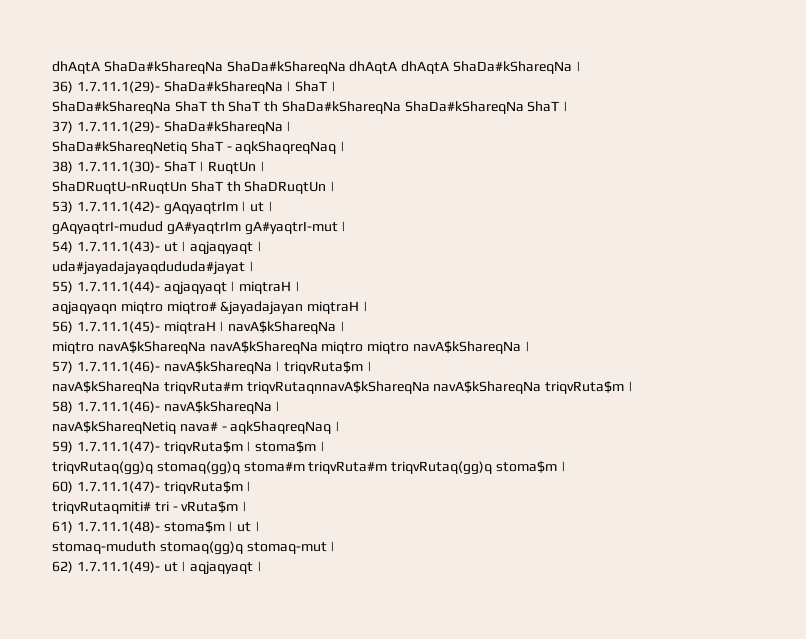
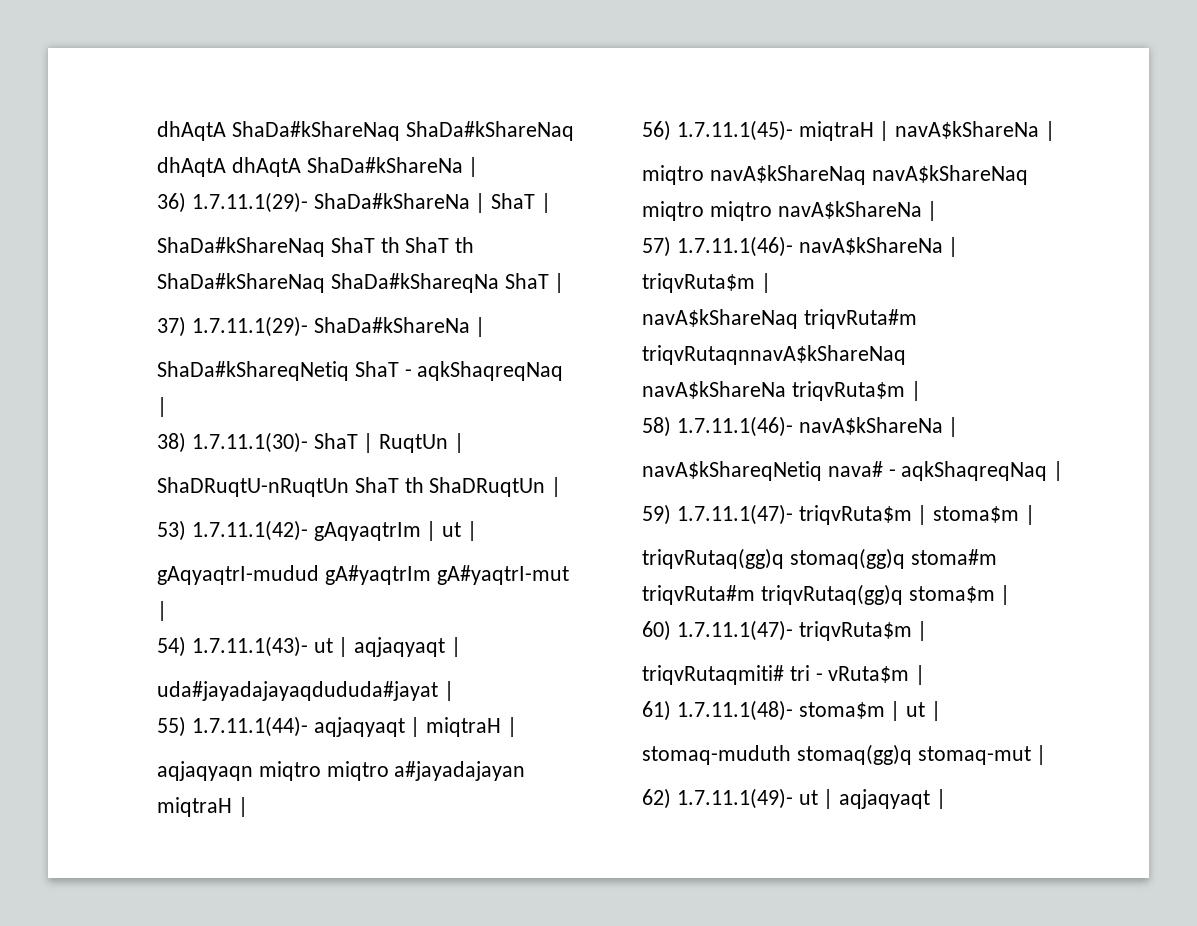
- dhAqtA ShaDa#kShareqNa ShaDa#kShareqNa dhAqtA dhAqtA ShaDa#kShareqNa |
+ dhAqtA ShaDa#kShareNaq ShaDa#kShareNaq dhAqtA dhAqtA ShaDa#kShareNa |
- 36) 1.7.11.1(29)- ShaDa#kShareqNa | ShaT |
+ 36) 1.7.11.1(29)- ShaDa#kShareNa | ShaT |
- ShaDa#kShareqNa ShaT th ShaT th ShaDa#kShareqNa ShaDa#kShareqNa ShaT |
+ ShaDa#kShareNaq ShaT th ShaT th ShaDa#kShareNaq ShaDa#kShareqNa ShaT |
- 37) 1.7.11.1(29)- ShaDa#kShareqNa |
+ 37) 1.7.11.1(29)- ShaDa#kShareNa |
- aqjaqyaqn miqtro miqtro# &jayadajayan miqtraH |
+ aqjaqyaqn miqtro miqtro a#jayadajayan miqtraH |
- 56) 1.7.11.1(45)- miqtraH | navA$kShareqNa |
+ 56) 1.7.11.1(45)- miqtraH | navA$kShareNa |
- miqtro navA$kShareqNa navA$kShareqNa miqtro miqtro navA$kShareqNa |
+ miqtro navA$kShareNaq navA$kShareNaq miqtro miqtro navA$kShareNa |
- 57) 1.7.11.1(46)- navA$kShareqNa | triqvRuta$m |
+ 57) 1.7.11.1(46)- navA$kShareNa | triqvRuta$m |
- navA$kShareqNa triqvRuta#m triqvRutaqnnavA$kShareqNa navA$kShareqNa triqvRuta$m |
+ navA$kShareNaq triqvRuta#m triqvRutaqnnavA$kShareNaq
+ navA$kShareNa triqvRuta$m |
- 58) 1.7.11.1(46)- navA$kShareqNa |
+ 58) 1.7.11.1(46)- navA$kShareNa |

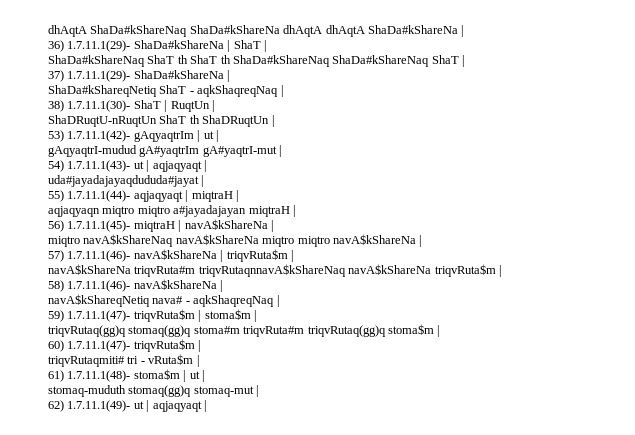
- dhAqtA ShaDa#kShareNaq ShaDa#kShareNaq dhAqtA dhAqtA ShaDa#kShareNa |
+ dhAqtA ShaDa#kShareNaq ShaDa#kShareNa dhAqtA dhAqtA ShaDa#kShareNa |
- ShaDa#kShareNaq ShaT th ShaT th ShaDa#kShareNaq ShaDa#kShareqNa ShaT |
+ ShaDa#kShareNaq ShaT th ShaT th ShaDa#kShareNaq ShaDa#kShareNaq ShaT |
- miqtro navA$kShareNaq navA$kShareNaq miqtro miqtro navA$kShareNa |
+ miqtro navA$kShareNaq navA$kShareNa miqtro miqtro navA$kShareNa |
- navA$kShareNaq triqvRuta#m triqvRutaqnnavA$kShareNaq
- navA$kShareNa triqvRuta$m |
+ navA$kShareNa triqvRuta#m triqvRutaqnnavA$kShareNaq navA$kShareNa triqvRuta$m |

